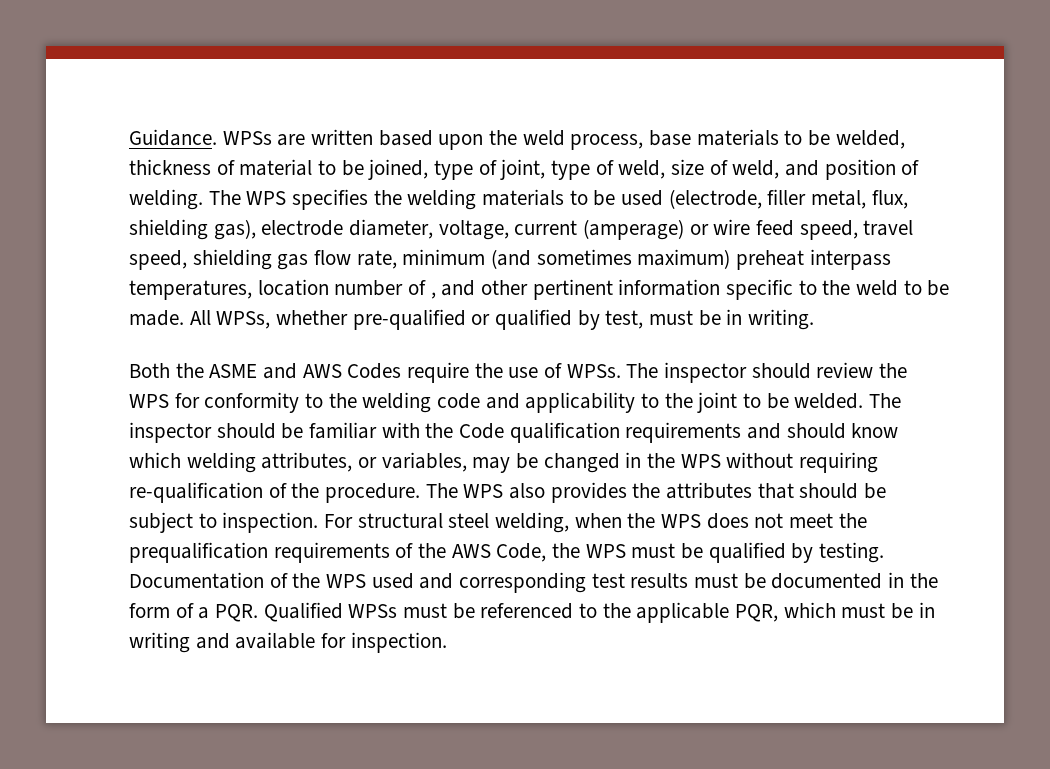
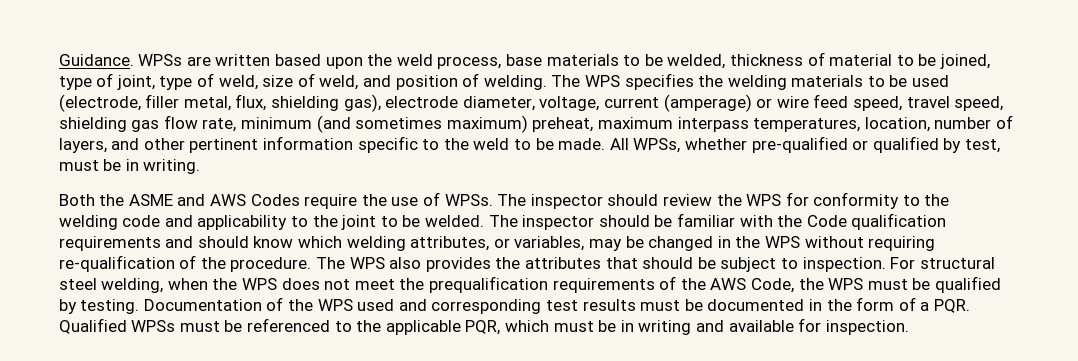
- The WPS specifies the welding materials to be used (electrode, filler metal, flux, shielding gas), electrode diameter, voltage, current (amperage) or wire feed speed, travel speed, shielding gas flow rate, minimum (and sometimes maximum) preheat interpass temperatures, location number of , and other pertinent information specific to the weld to be made.
+ The WPS specifies the welding materials to be used (electrode, filler metal, flux, shielding gas), electrode diameter, voltage, current (amperage) or wire feed speed, travel speed, shielding gas flow rate, minimum (and sometimes maximum) preheat, maximum interpass temperatures, location, number of layers, and other pertinent information specific to the weld to be made.

